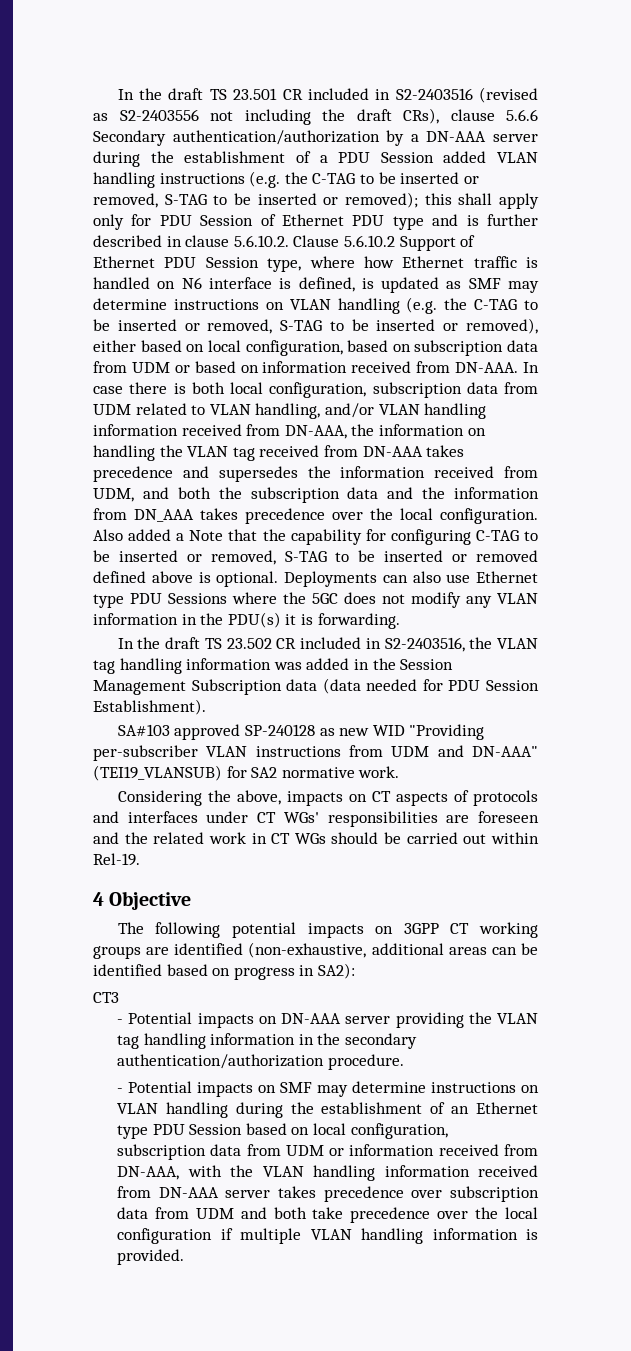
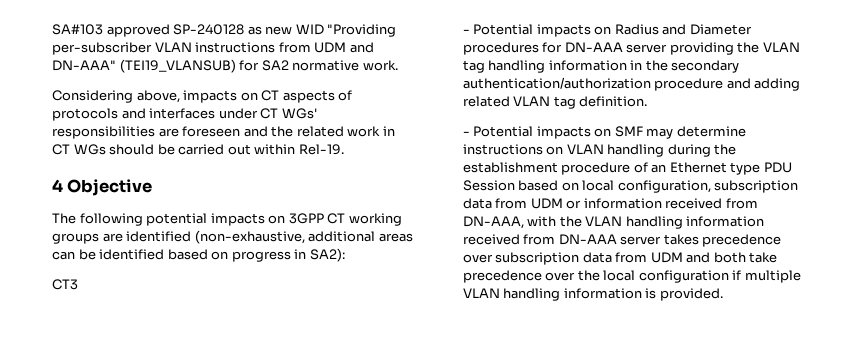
- In the draft TS 23.501 CR included in S2-2403516 (revised as S2-2403556 not including the draft CRs), clause 5.6.6 Secondary authentication/authorization by a DN-AAA server during the establishment of a PDU Session added VLAN handling instructions (e.g. the C-TAG to be inserted or removed, S-TAG to be inserted or removed); this shall apply only for PDU Session of Ethernet PDU type and is further described in clause 5.6.10.2. Clause 5.6.10.2 Support of Ethernet PDU Session type, where how Ethernet traffic is handled on N6 interface is defined, is updated as SMF may determine instructions on VLAN handling (e.g. the C-TAG to be inserted or removed, S-TAG to be inserted or removed), either based on local configuration, based on subscription data from UDM or based on information received from DN-AAA. In case there is both local configuration, subscription data from UDM related to VLAN handling, and/or VLAN handling information received from DN-AAA, the information on handling the VLAN tag received from DN-AAA takes precedence and supersedes the information received from UDM, and both the subscription data and the information from DN_AAA takes precedence over the local configuration. Also added a Note that the capability for configuring C-TAG to be inserted or removed, S-TAG to be inserted or removed defined above is optional. Deployments can also use Ethernet type PDU Sessions where the 5GC does not modify any VLAN information in the PDU(s) it is forwarding.
- In the draft TS 23.502 CR included in S2-2403516, the VLAN tag handling information was added in the Session Management Subscription data (data needed for PDU Session Establishment).
- Considering the above, impacts on CT aspects of protocols and interfaces under CT WGs' responsibilities are foreseen and the related work in CT WGs should be carried out within Rel-19.
+ Considering above, impacts on CT aspects of protocols and interfaces under CT WGs' responsibilities are foreseen and the related work in CT WGs should be carried out within Rel-19.
- - Potential impacts on DN-AAA server providing the VLAN tag handling information in the secondary authentication/authorization procedure.
+ - Potential impacts on Radius and Diameter procedures for DN-AAA server providing the VLAN tag handling information in the secondary authentication/authorization procedure and adding related VLAN tag definition.
- - Potential impacts on SMF may determine instructions on VLAN handling during the establishment of an Ethernet type PDU Session based on local configuration, subscription data from UDM or information received from DN-AAA, with the VLAN handling information received from DN-AAA server takes precedence over subscription data from UDM and both take precedence over the local configuration if multiple VLAN handling information is provided.
+ - Potential impacts on SMF may determine instructions on VLAN handling during the establishment procedure of an Ethernet type PDU Session based on local configuration, subscription data from UDM or information received from DN-AAA, with the VLAN handling information received from DN-AAA server takes precedence over subscription data from UDM and both take precedence over the local configuration if multiple VLAN handling information is provided.

